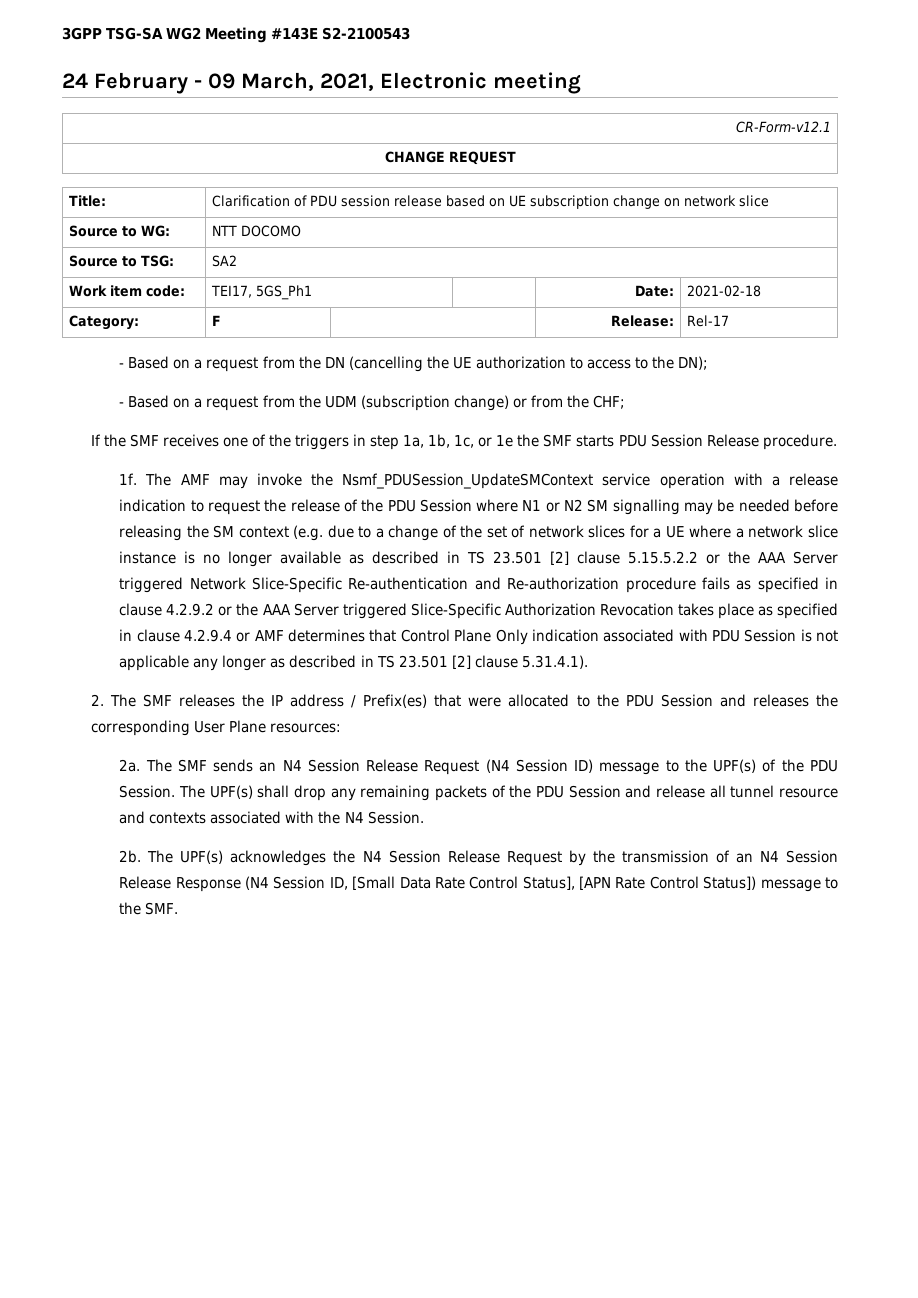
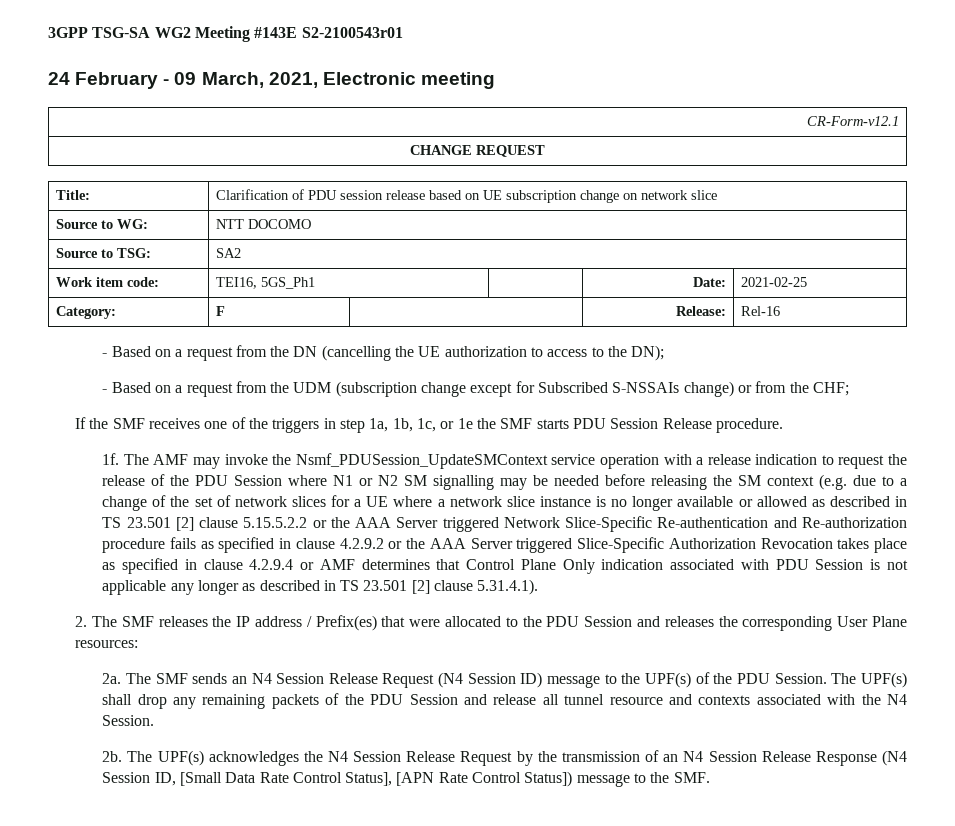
- 3GPP TSG-SA WG2 Meeting #143E S2-2100543
+ 3GPP TSG-SA WG2 Meeting #143E S2-2100543r01
- Work item code: | TEI17, 5GS_Ph1 | | Date: | 2021-02-18
+ Work item code: | TEI16, 5GS_Ph1 | | Date: | 2021-02-25
- Category: | F | | Release: | Rel-17
+ Category: | F | | Release: | Rel-16
- - Based on a request from the UDM (subscription change) or from the CHF;
+ - Based on a request from the UDM (subscription change except for Subscribed S-NSSAIs change) or from the CHF;
- The AMF may invoke the Nsmf_PDUSession_UpdateSMContext service operation with a release indication to request the release of the PDU Session where N1 or N2 SM signalling may be needed before releasing the SM context (e.g. due to a change of the set of network slices for a UE where a network slice instance is no longer available as described in TS 23.501 [2] clause 5.15.5.2.2 or the AAA Server triggered Network Slice-Specific Re-authentication and Re-authorization procedure fails as specified in clause 4.2.9.2 or the AAA Server triggered Slice-Specific Authorization Revocation takes place as specified in clause 4.2.9.4 or AMF determines that Control Plane Only indication associated with PDU Session is not applicable any longer as described in TS 23.501 [2] clause 5.31.4.1).
+ The AMF may invoke the Nsmf_PDUSession_UpdateSMContext service operation with a release indication to request the release of the PDU Session where N1 or N2 SM signalling may be needed before releasing the SM context (e.g. due to a change of the set of network slices for a UE where a network slice instance is no longer available or allowed as described in TS 23.501 [2] clause 5.15.5.2.2 or the AAA Server triggered Network Slice-Specific Re-authentication and Re-authorization procedure fails as specified in clause 4.2.9.2 or the AAA Server triggered Slice-Specific Authorization Revocation takes place as specified in clause 4.2.9.4 or AMF determines that Control Plane Only indication associated with PDU Session is not applicable any longer as described in TS 23.501 [2] clause 5.31.4.1).

